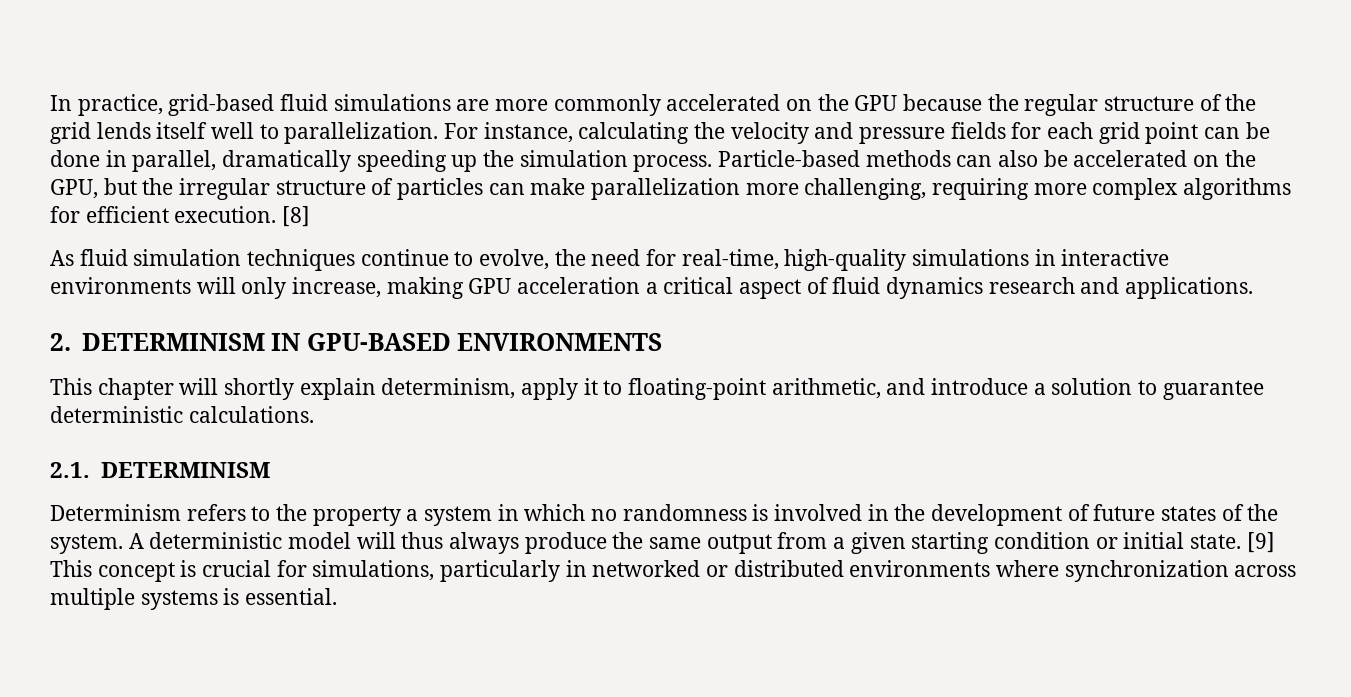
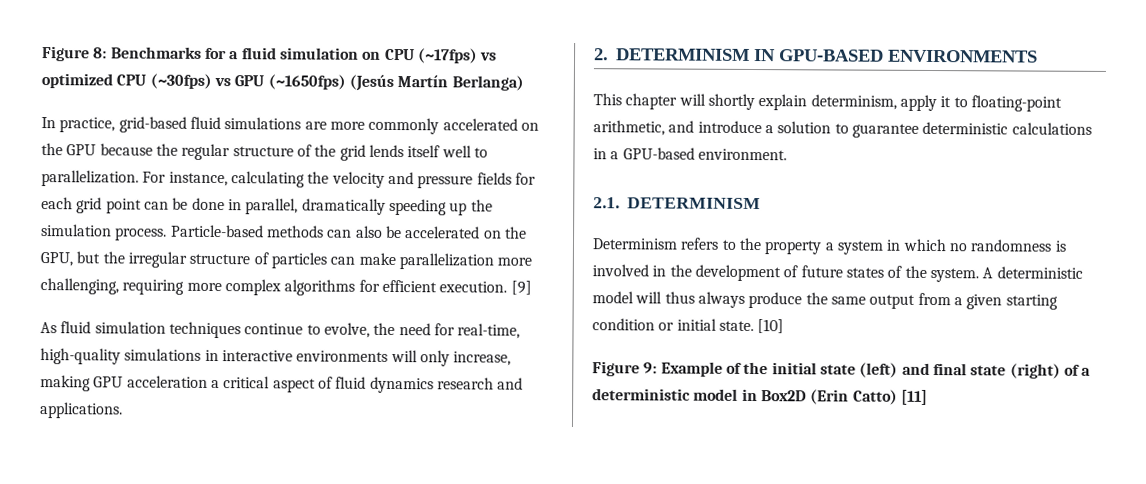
+ Figure 8: Benchmarks for a fluid simulation on CPU (~17fps) vs optimized CPU (~30fps) vs GPU (~1650fps) (Jesús Martín Berlanga)
- [8]
+ [9]
- This chapter will shortly explain determinism, apply it to floating-point arithmetic, and introduce a solution to guarantee deterministic calculations.
+ This chapter will shortly explain determinism, apply it to floating-point arithmetic, and introduce a solution to guarantee deterministic calculations in a GPU-based environment.
- [9] This concept is crucial for simulations, particularly in networked or distributed environments where synchronization across multiple systems is essential.
+ [10]
+ Figure 9: Example of the initial state (left) and final state (right) of a deterministic model in Box2D (Erin Catto) [11]

